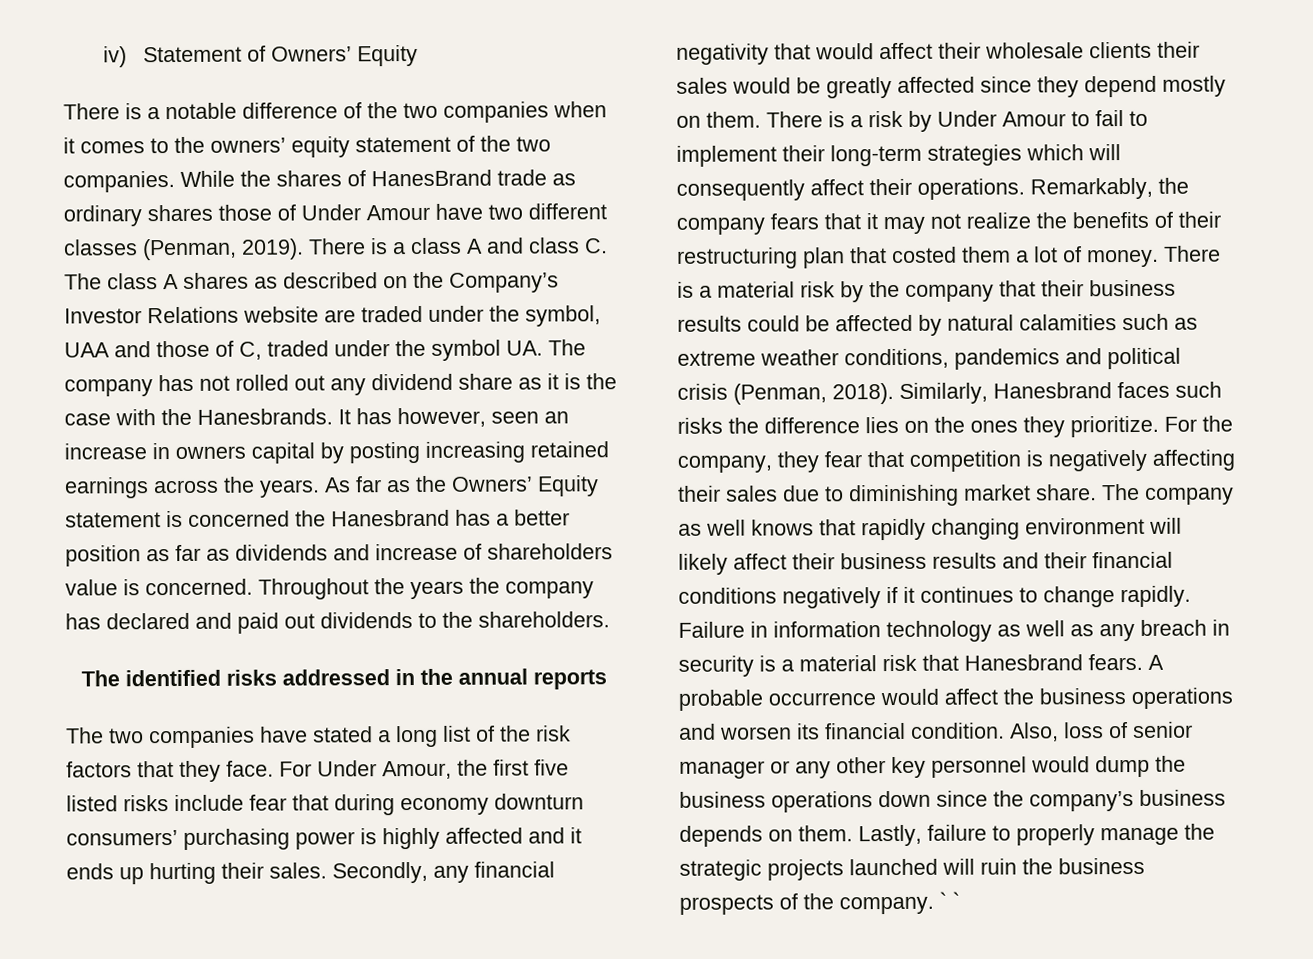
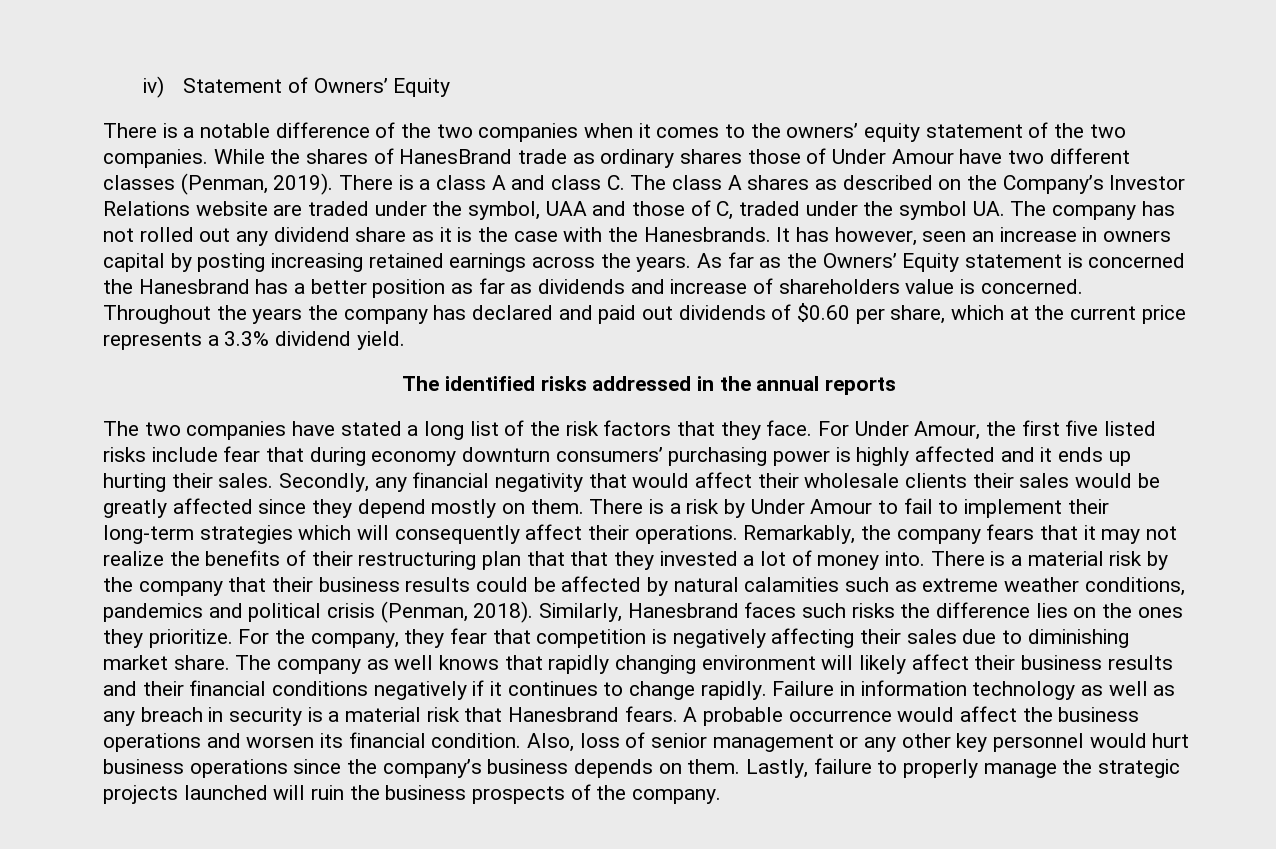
- Throughout the years the company has declared and paid out dividends to the shareholders.
+ Throughout the years the company has declared and paid out dividends of $0.60 per share, which at the current price represents a 3.3% dividend yield.
- Remarkably, the company fears that it may not realize the benefits of their restructuring plan that costed them a lot of money.
+ Remarkably, the company fears that it may not realize the benefits of their restructuring plan that that they invested a lot of money into.
- Also, loss of senior manager or any other key personnel would dump the business operations down since the company’s business depends on them.
+ Also, loss of senior management or any other key personnel would hurt business operations since the company’s business depends on them.
- ` `

